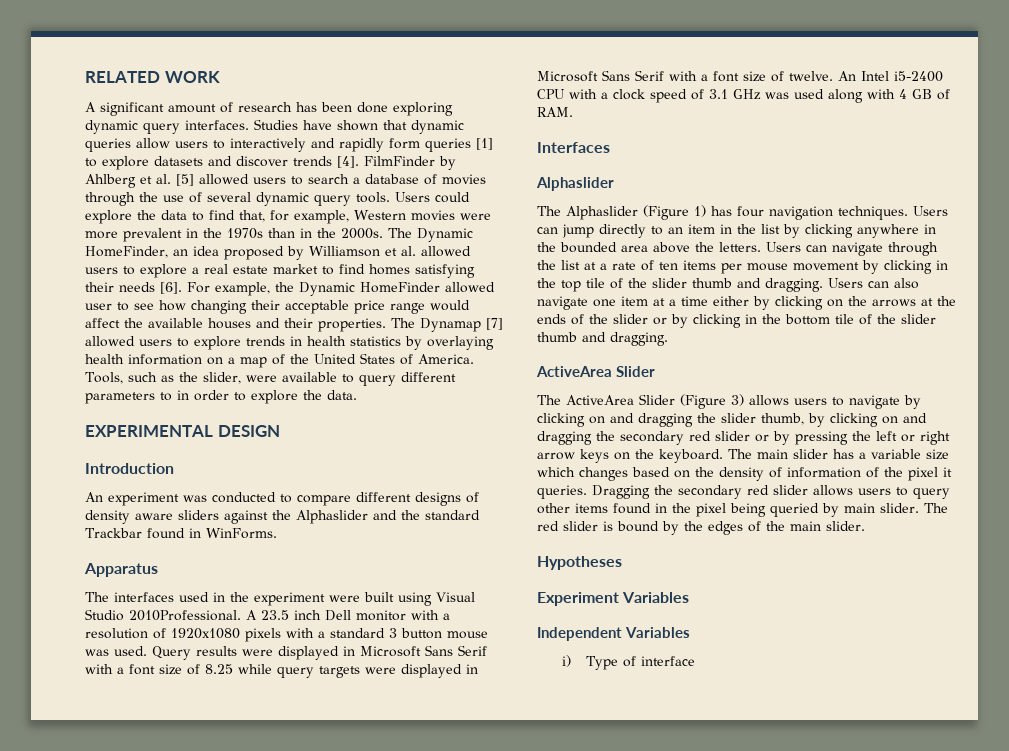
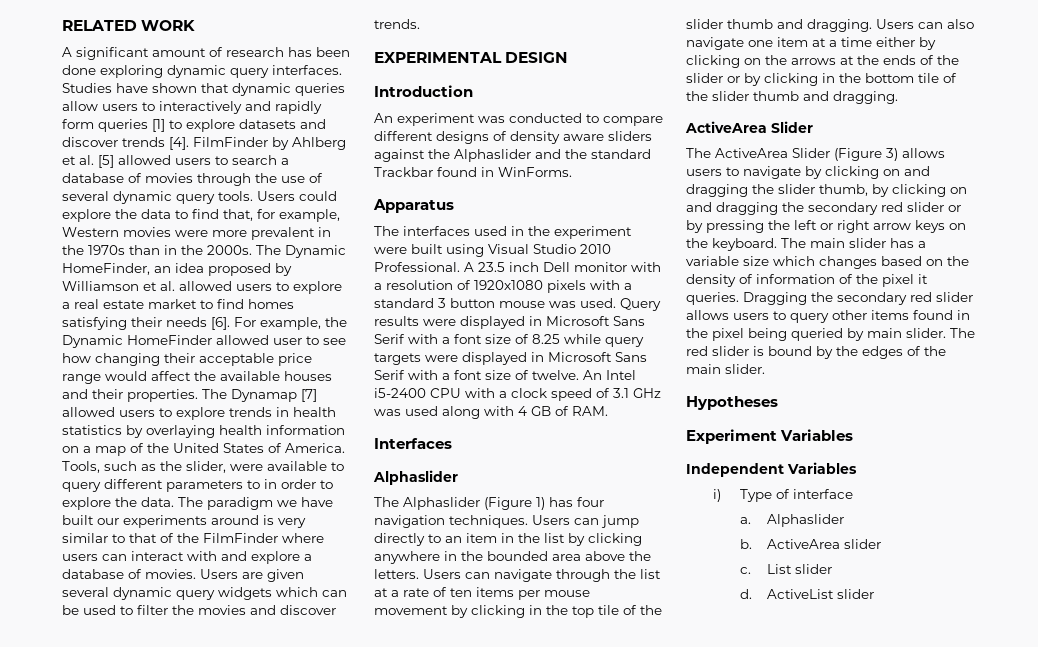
+ The paradigm we have built our experiments around is very similar to that of the FilmFinder where users can interact with and explore a database of movies. Users are given several dynamic query widgets which can be used to filter the movies and discover trends.
- The interfaces used in the experiment were built using Visual Studio 2010Professional.
+ The interfaces used in the experiment were built using Visual Studio 2010 Professional.
+ a. Alphaslider
+ b. ActiveArea slider
+ c. List slider
+ d. ActiveList slider

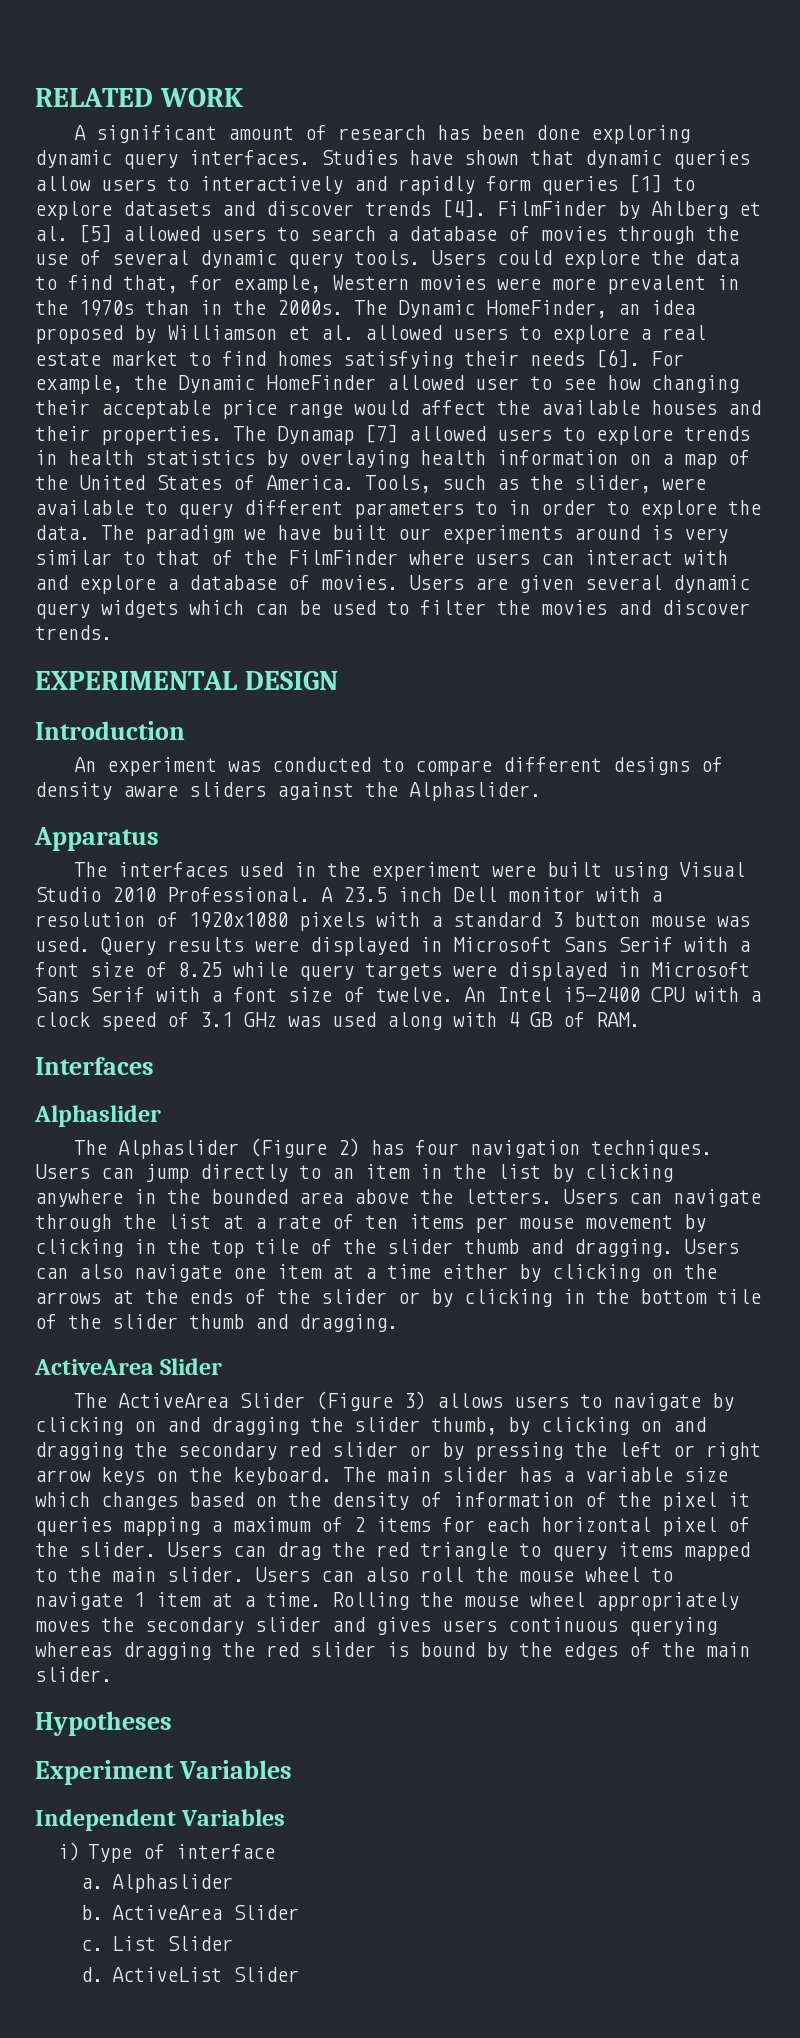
- An experiment was conducted to compare different designs of density aware sliders against the Alphaslider and the standard Trackbar found in WinForms.
+ An experiment was conducted to compare different designs of density aware sliders against the Alphaslider.
- The Alphaslider (Figure 1) has four navigation techniques.
+ The Alphaslider (Figure 2) has four navigation techniques.
- The main slider has a variable size which changes based on the density of information of the pixel it queries. Dragging the secondary red slider allows users to query other items found in the pixel being queried by main slider. The red slider is bound by the edges of the main slider.
+ The main slider has a variable size which changes based on the density of information of the pixel it queries mapping a maximum of 2 items for each horizontal pixel of the slider. Users can drag the red triangle to query items mapped to the main slider. Users can also roll the mouse wheel to navigate 1 item at a time. Rolling the mouse wheel appropriately moves the secondary slider and gives users continuous querying whereas dragging the red slider is bound by the edges of the main slider.
- b. ActiveArea slider
+ b. ActiveArea Slider
- List slider
+ List Slider
- ActiveList slider
+ ActiveList Slider

